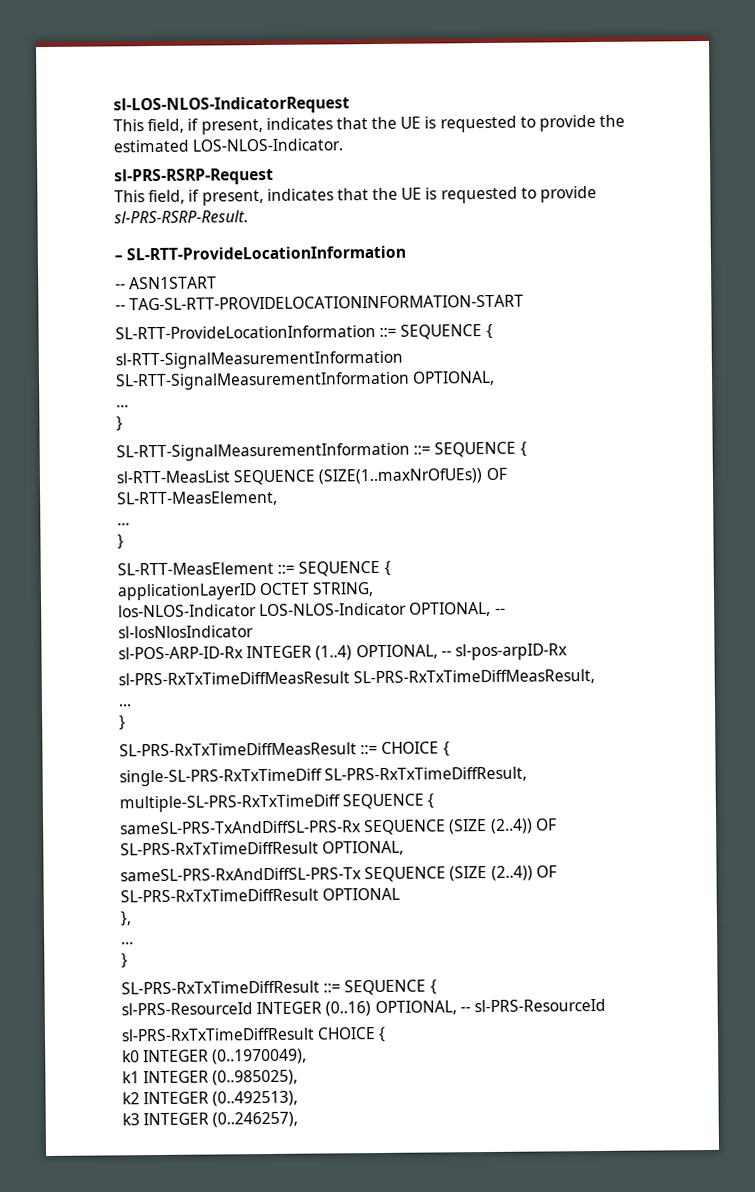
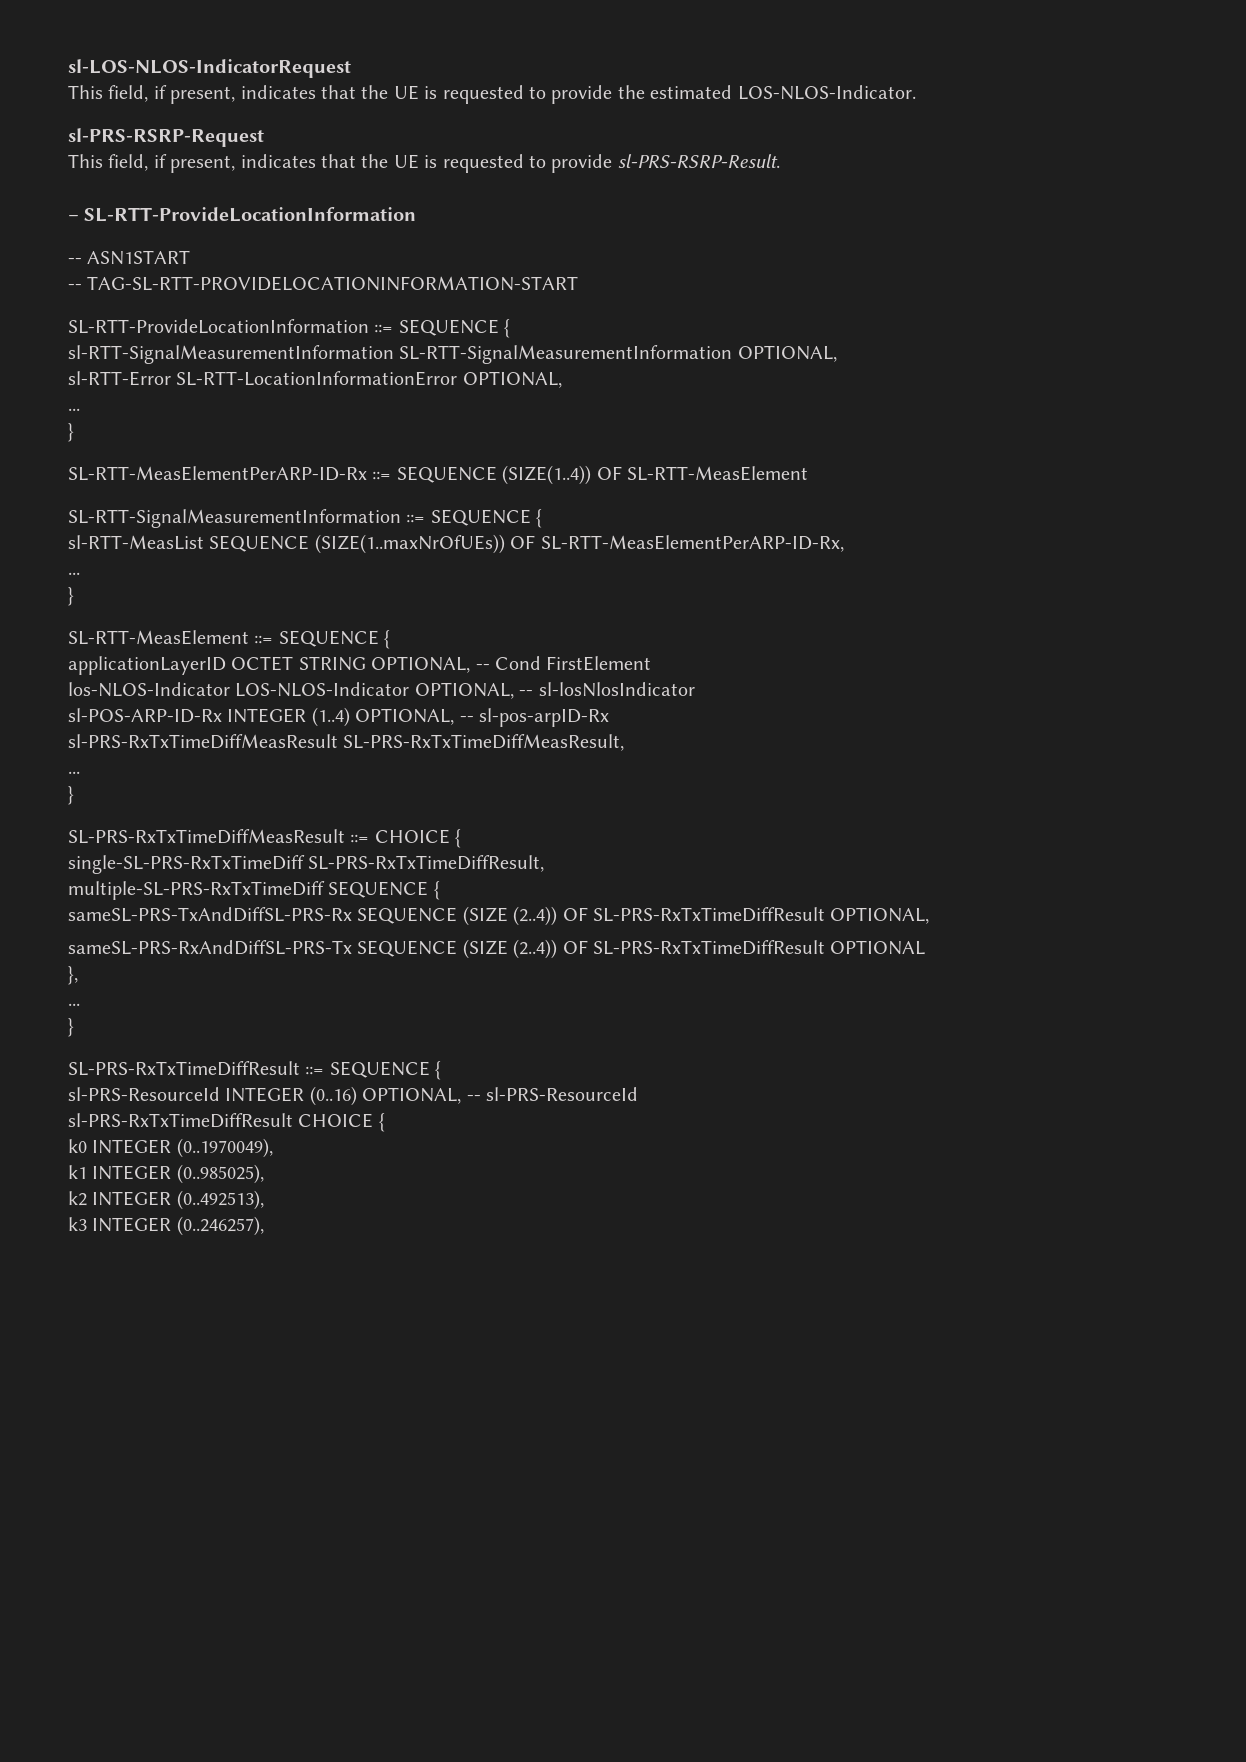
  sl-RTT-SignalMeasurementInformation SL-RTT-SignalMeasurementInformation OPTIONAL,
+ sl-RTT-Error SL-RTT-LocationInformationError OPTIONAL,
  ...
  }
+ SL-RTT-MeasElementPerARP-ID-Rx ::= SEQUENCE (SIZE(1..4)) OF SL-RTT-MeasElement
- sl-RTT-MeasList SEQUENCE (SIZE(1..maxNrOfUEs)) OF SL-RTT-MeasElement,
+ sl-RTT-MeasList SEQUENCE (SIZE(1..maxNrOfUEs)) OF SL-RTT-MeasElementPerARP-ID-Rx,
- applicationLayerID OCTET STRING,
+ applicationLayerID OCTET STRING OPTIONAL, -- Cond FirstElement

